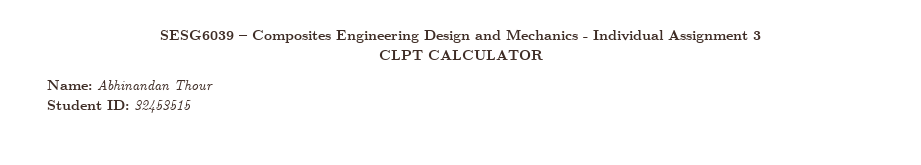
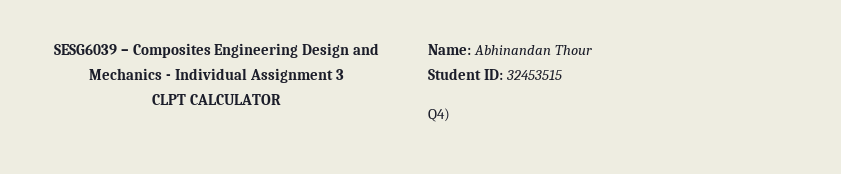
+ Q4)

